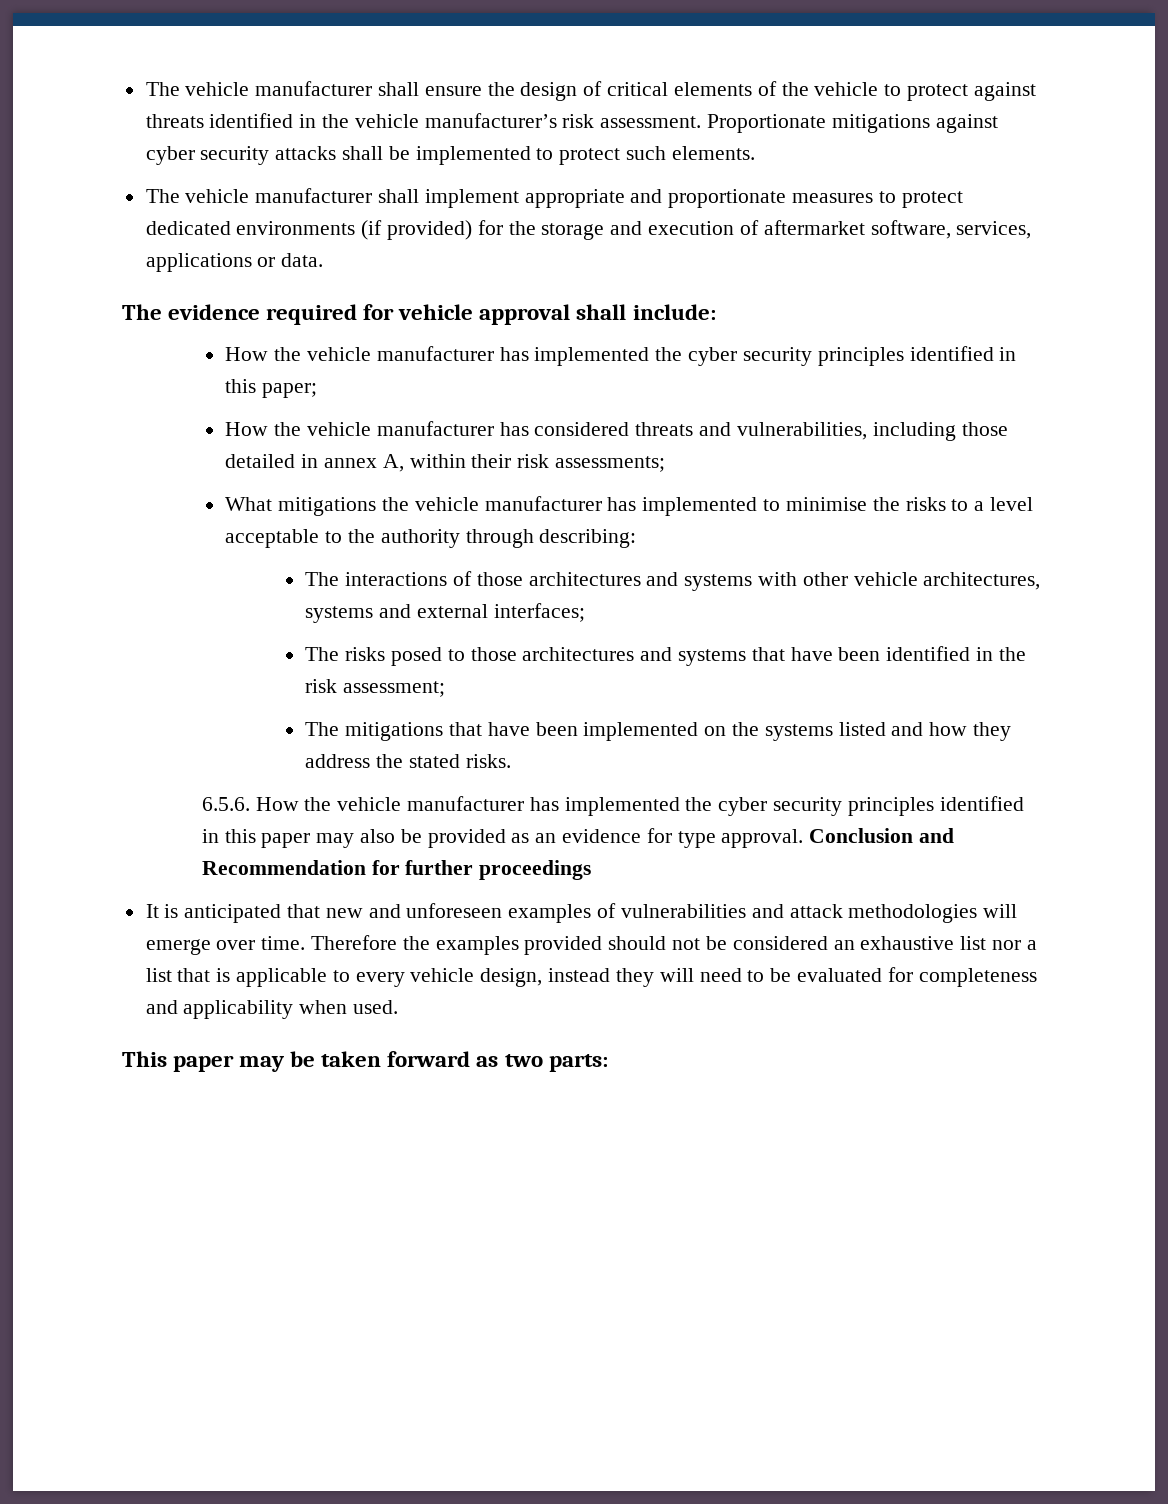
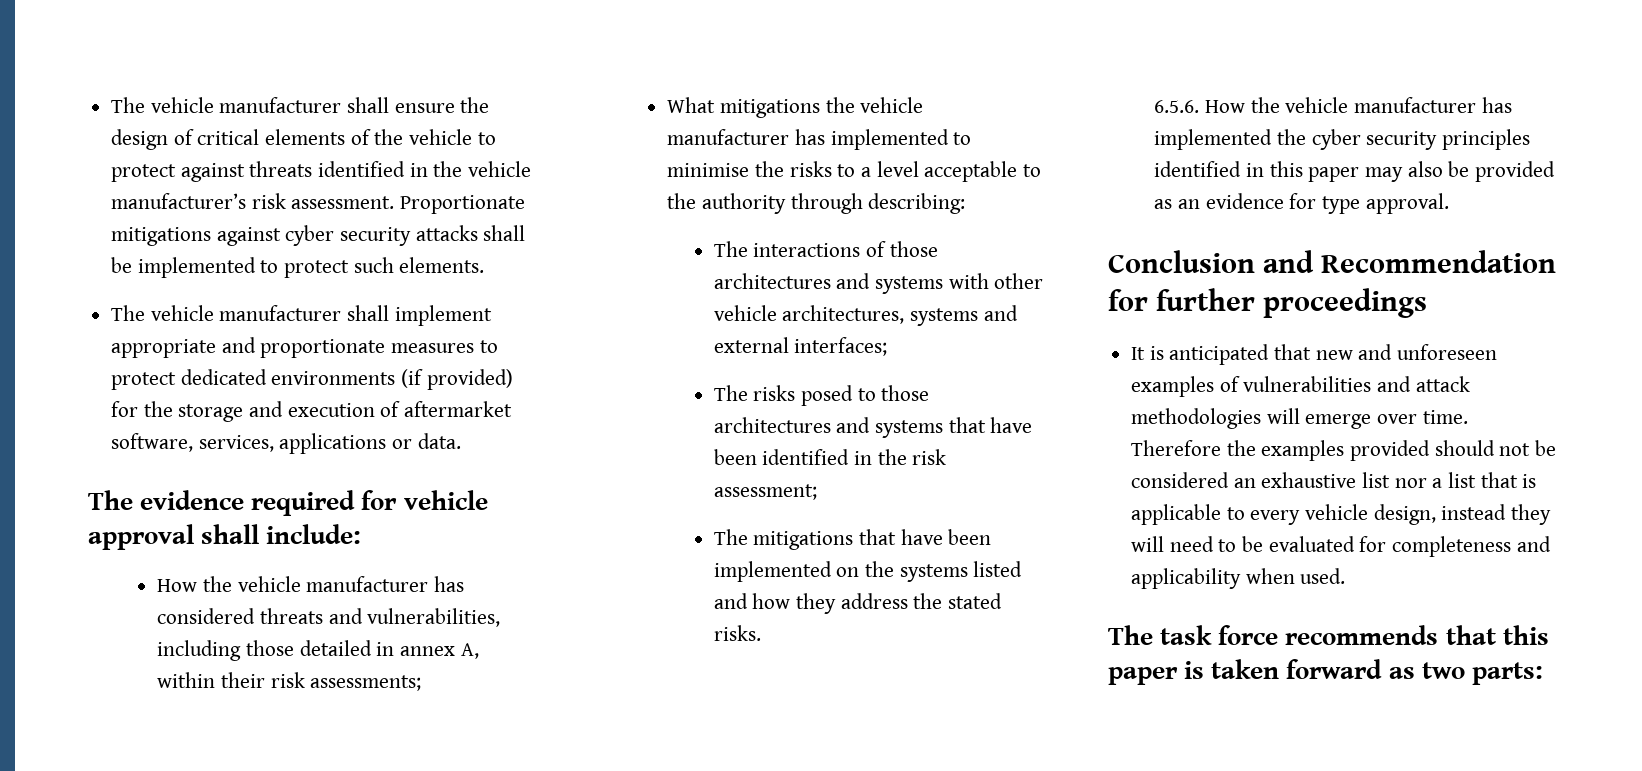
- How the vehicle manufacturer has implemented the cyber security principles identified in this paper;
- 6.5.6. How the vehicle manufacturer has implemented the cyber security principles identified in this paper may also be provided as an evidence for type approval. Conclusion and Recommendation for further proceedings
+ 6.5.6. How the vehicle manufacturer has implemented the cyber security principles identified in this paper may also be provided as an evidence for type approval.
+ Conclusion and Recommendation for further proceedings
- This paper may be taken forward as two parts:
+ The task force recommends that this paper is taken forward as two parts:

